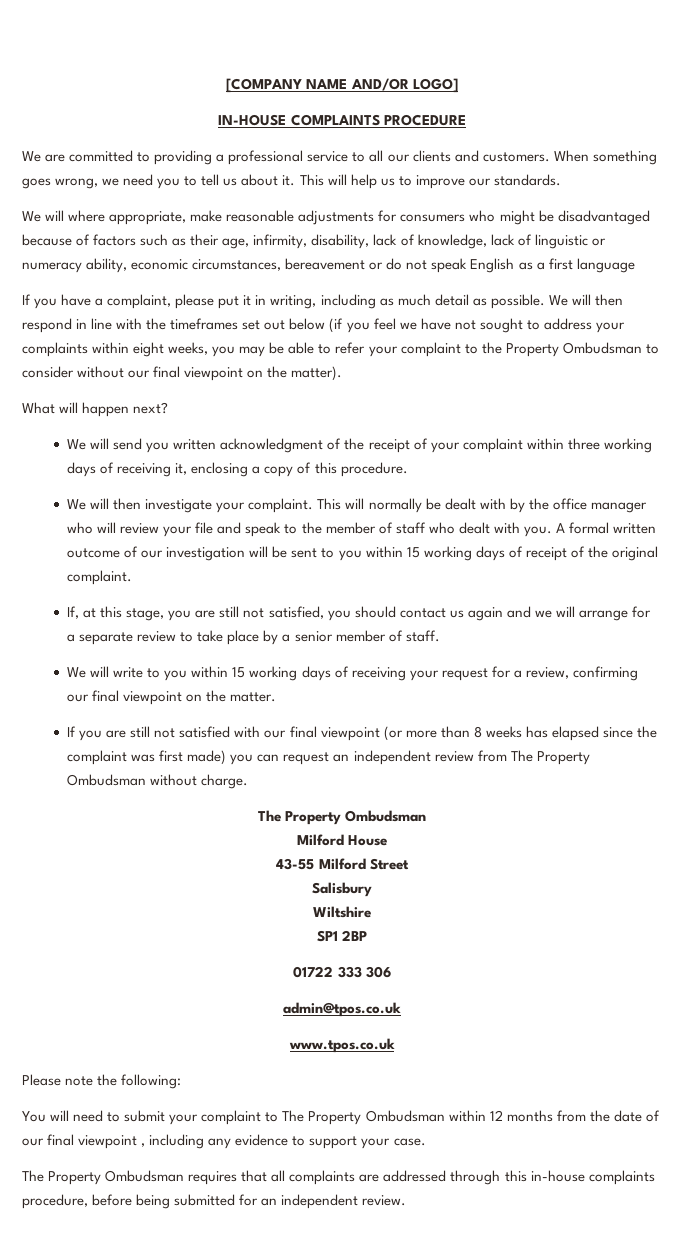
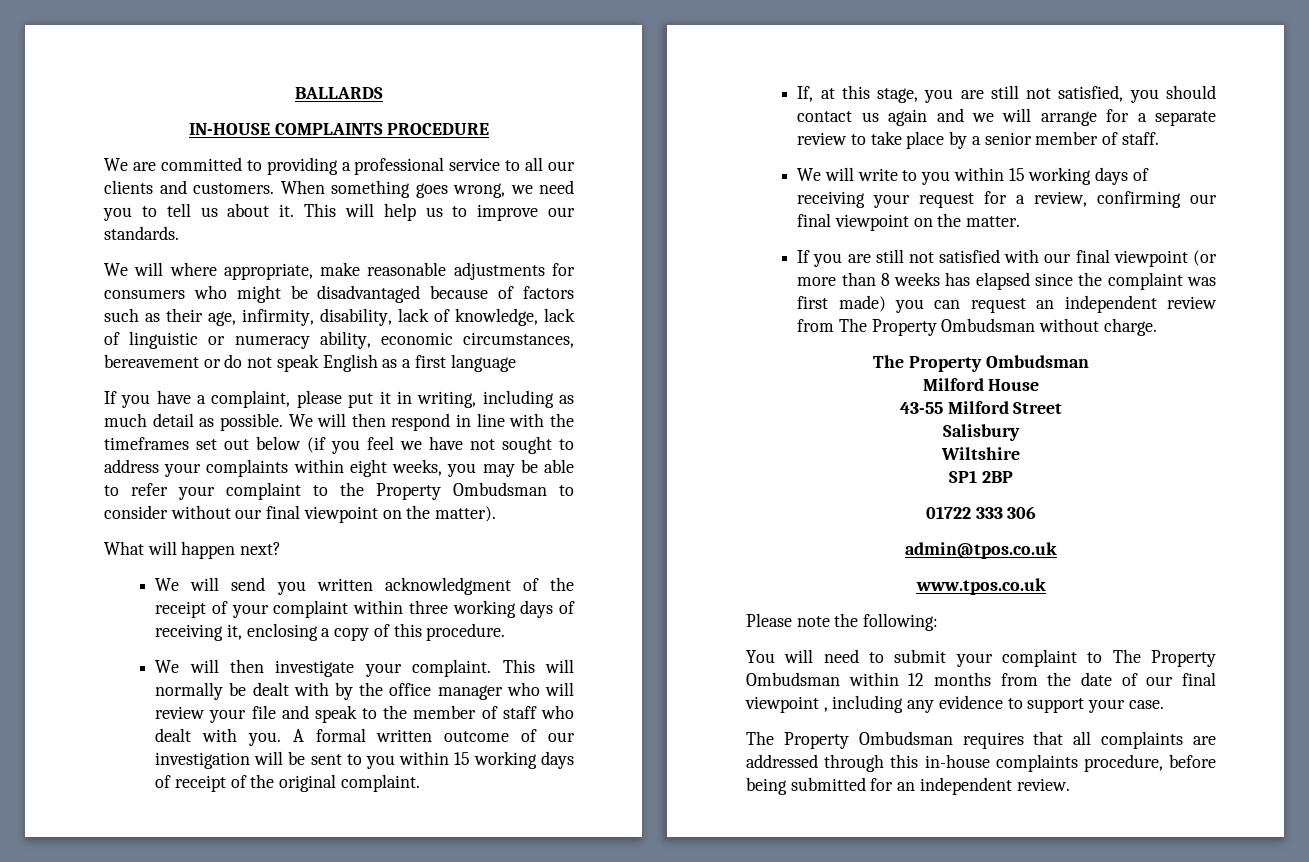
- [COMPANY NAME AND/OR LOGO]
+ BALLARDS

